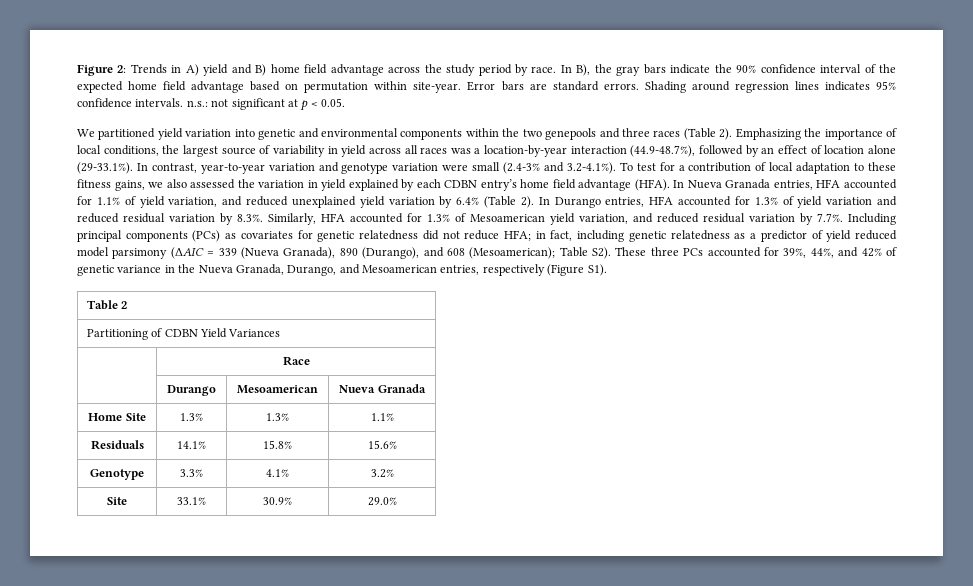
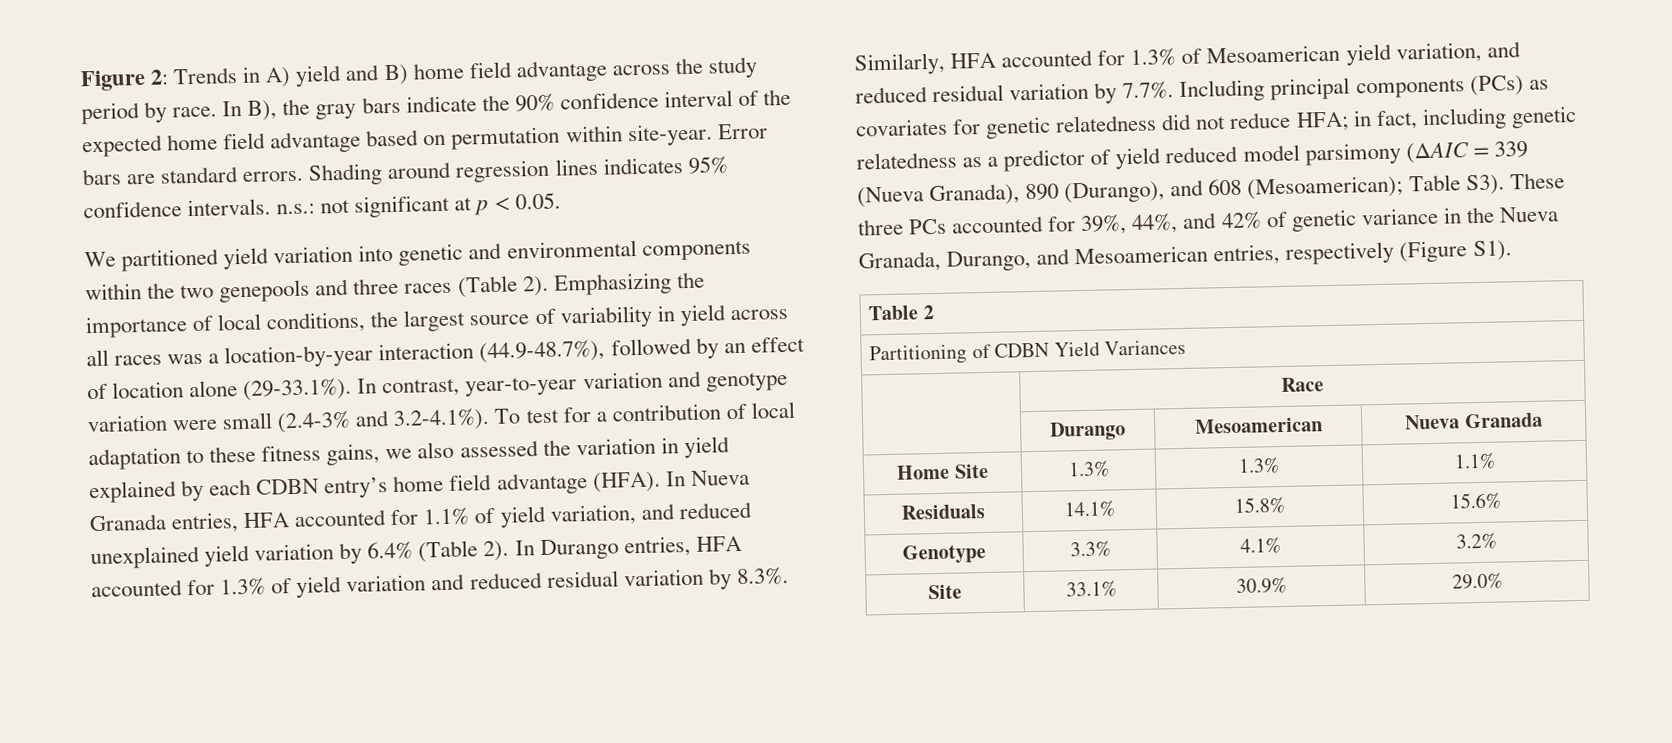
- Table S2). These three PCs accounted for 39%, 44%, and 42% of genetic variance in the Nueva Granada, Durango, and Mesoamerican entries, respectively (Figure S1).
+ Table S3). These three PCs accounted for 39%, 44%, and 42% of genetic variance in the Nueva Granada, Durango, and Mesoamerican entries, respectively (Figure S1).

